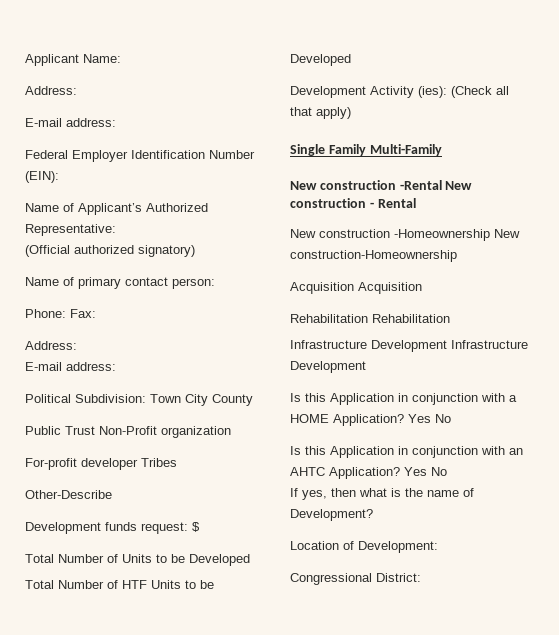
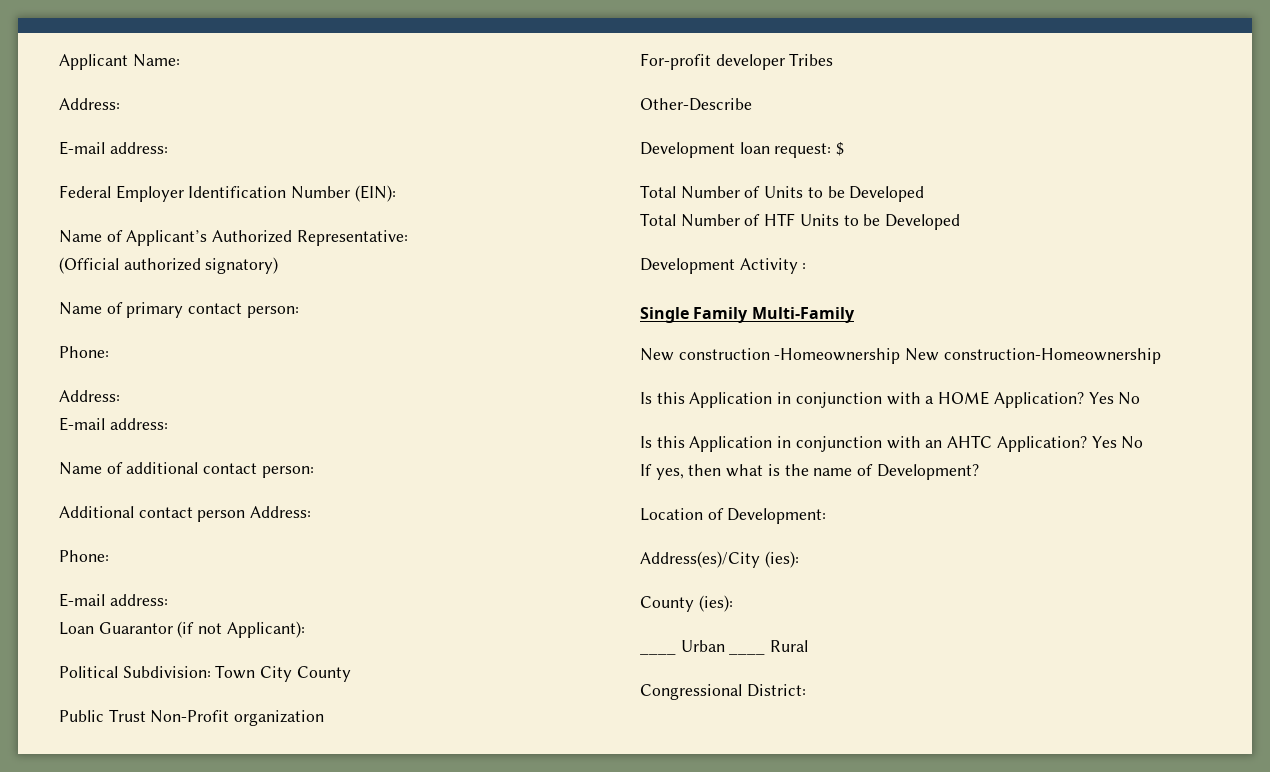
  Name of primary contact person:
- Phone: Fax:
+ Phone:
  Address:
  E-mail address:
+ Name of additional contact person:
+ Additional contact person Address:
+ Phone:
+ E-mail address:
+ Loan Guarantor (if not Applicant):
- Development funds request: $
+ Development loan request: $
- Development Activity (ies): (Check all that apply)
+ Development Activity :
  Single Family Multi-Family
- New construction -Rental New construction - Rental
- Acquisition Acquisition
- Rehabilitation Rehabilitation
- Infrastructure Development Infrastructure Development
+ Address(es)/City (ies):
+ County (ies):
+ ____ Urban ____ Rural

